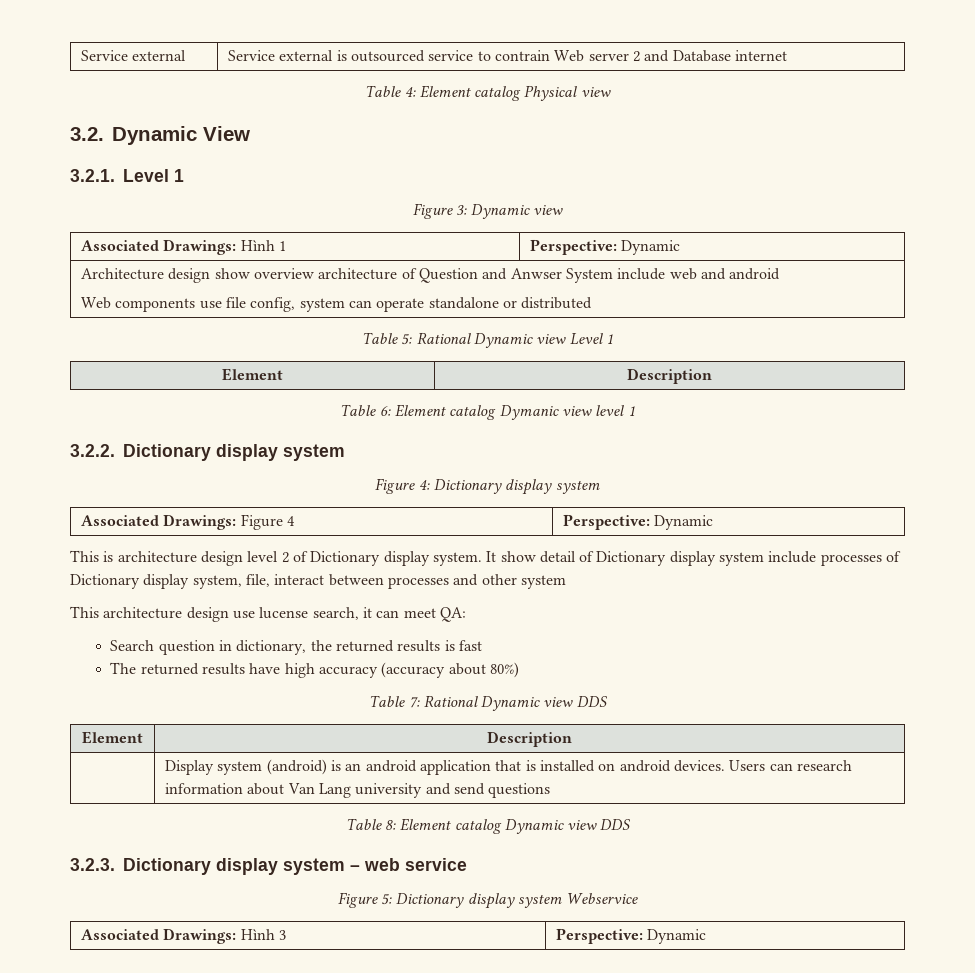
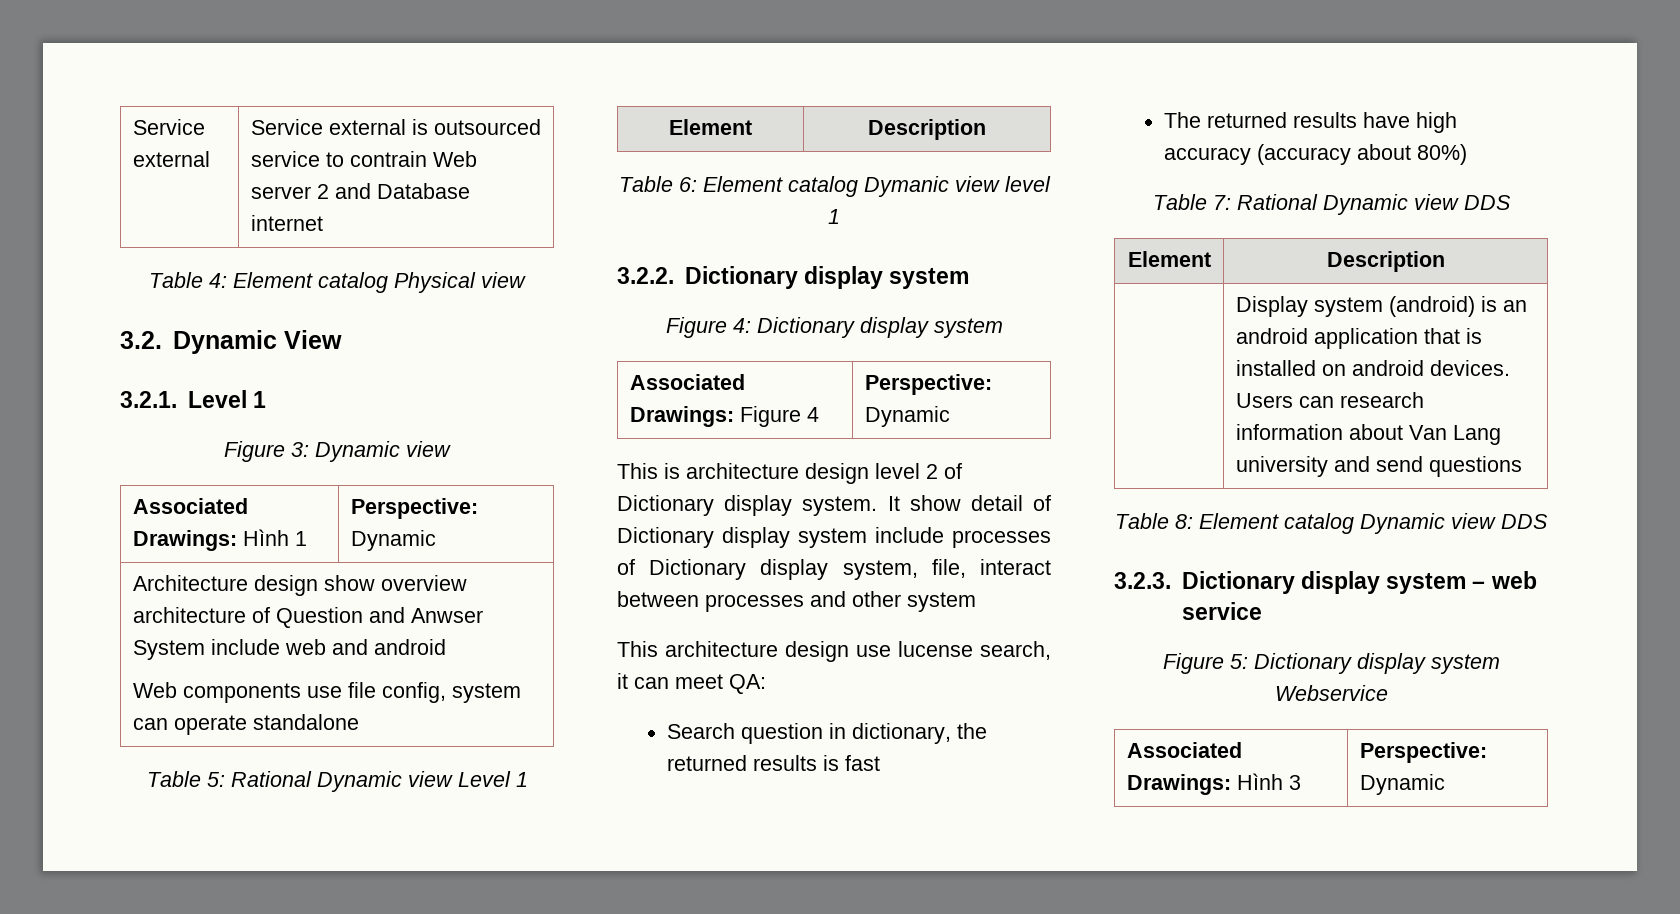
  Architecture design show overview architecture of Question and Anwser System include web and android
- Web components use file config, system can operate standalone or distributed
+ Web components use file config, system can operate standalone

